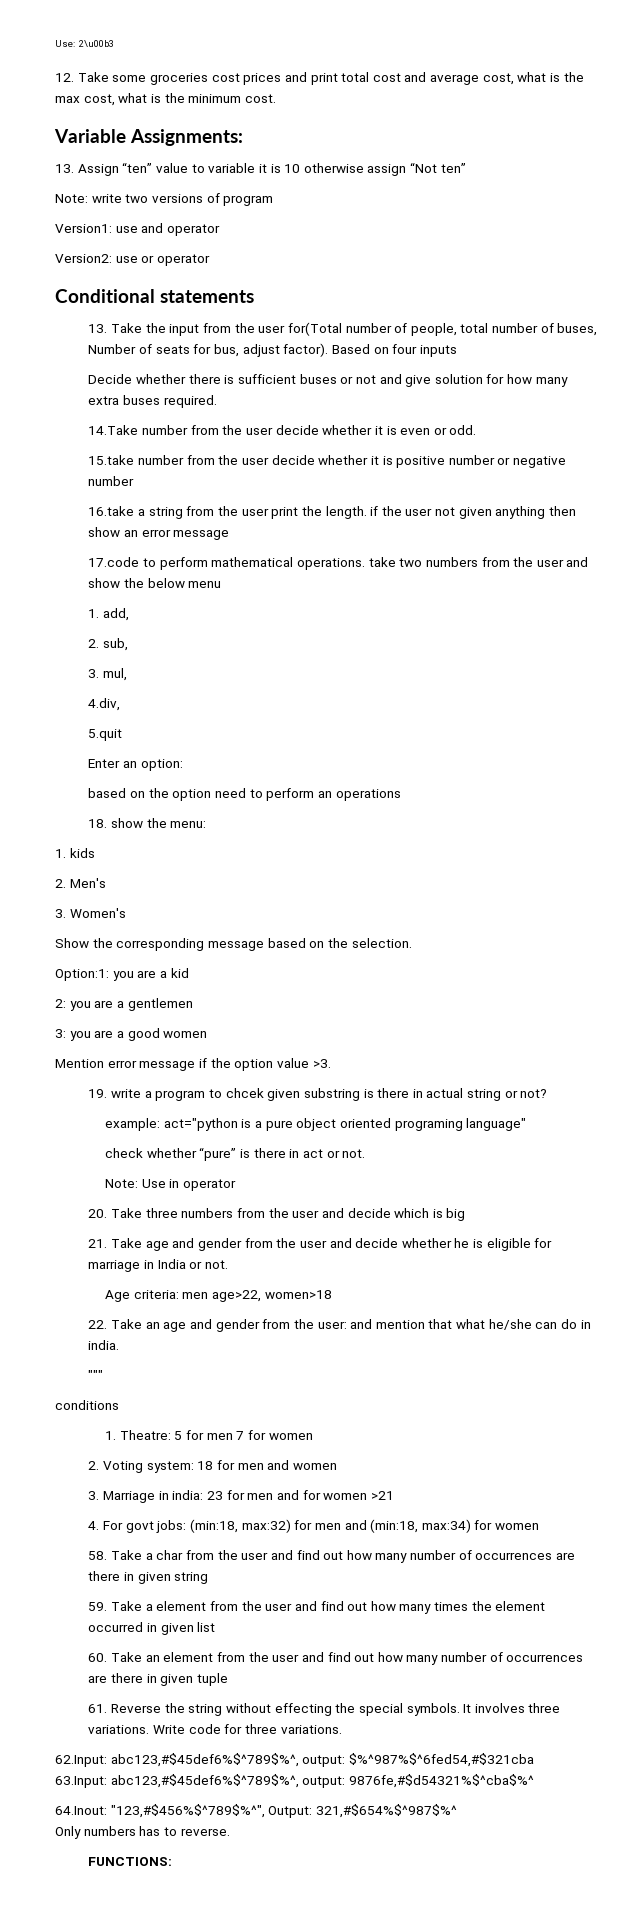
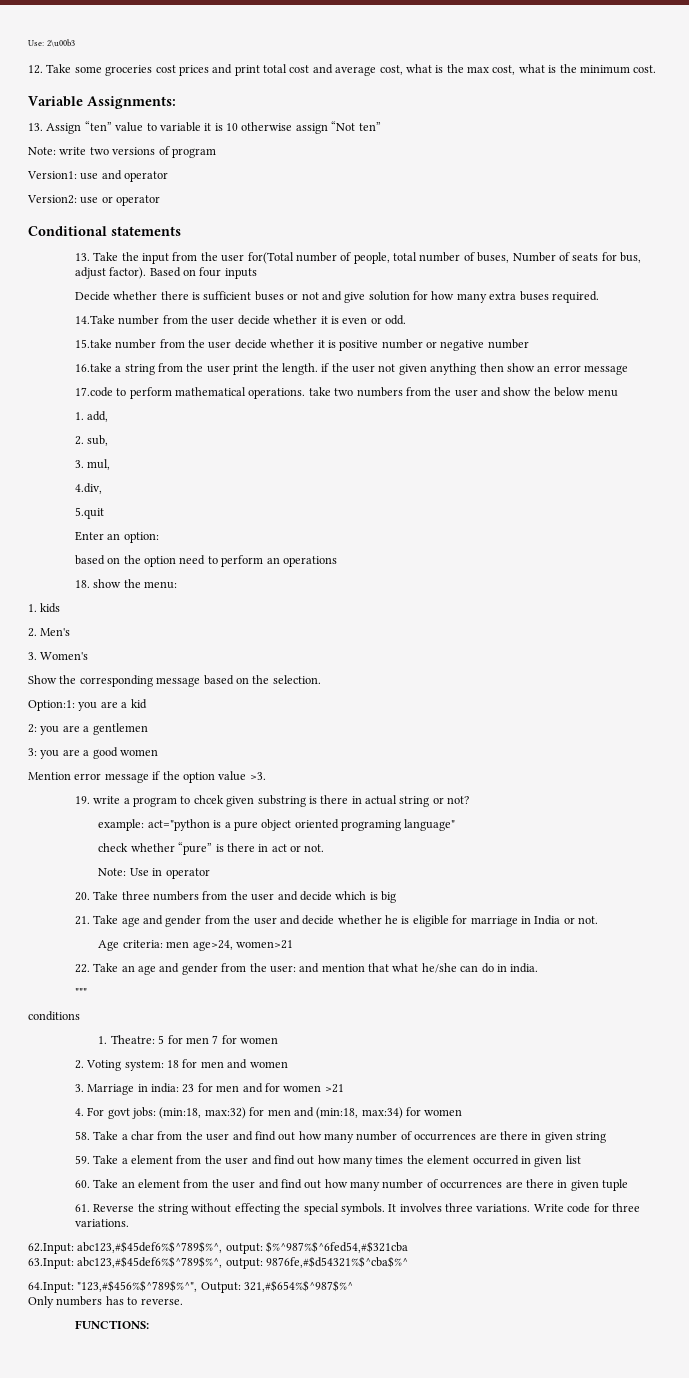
- Age criteria: men age>22, women>18
+ Age criteria: men age>24, women>21
- 64.Inout: "123,#$456%$^789$%^", Output: 321,#$654%$^987$%^
+ 64.Input: "123,#$456%$^789$%^", Output: 321,#$654%$^987$%^

